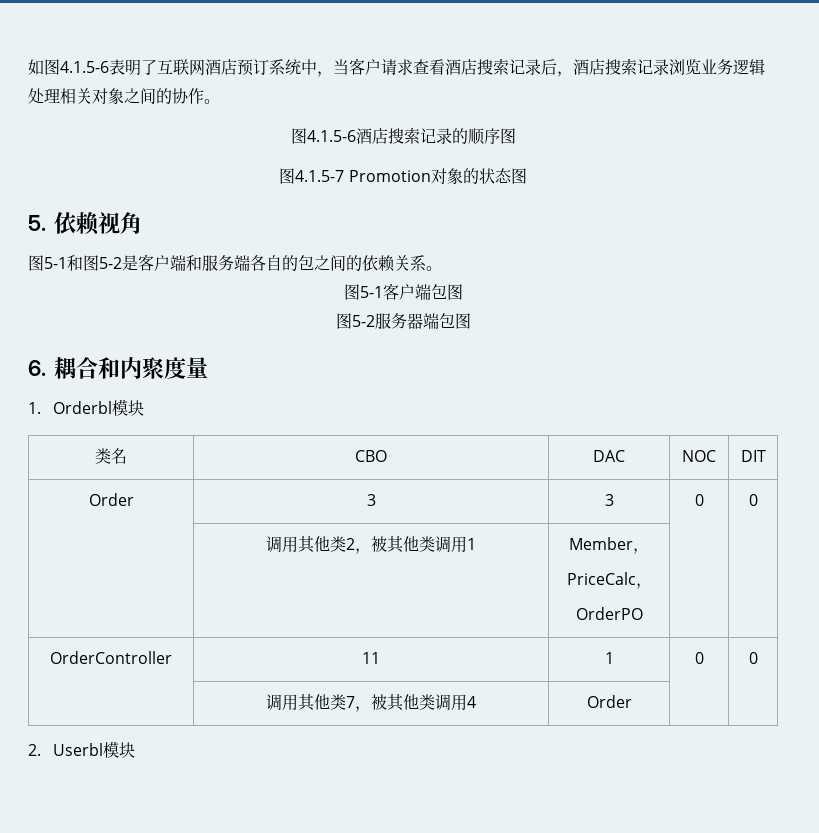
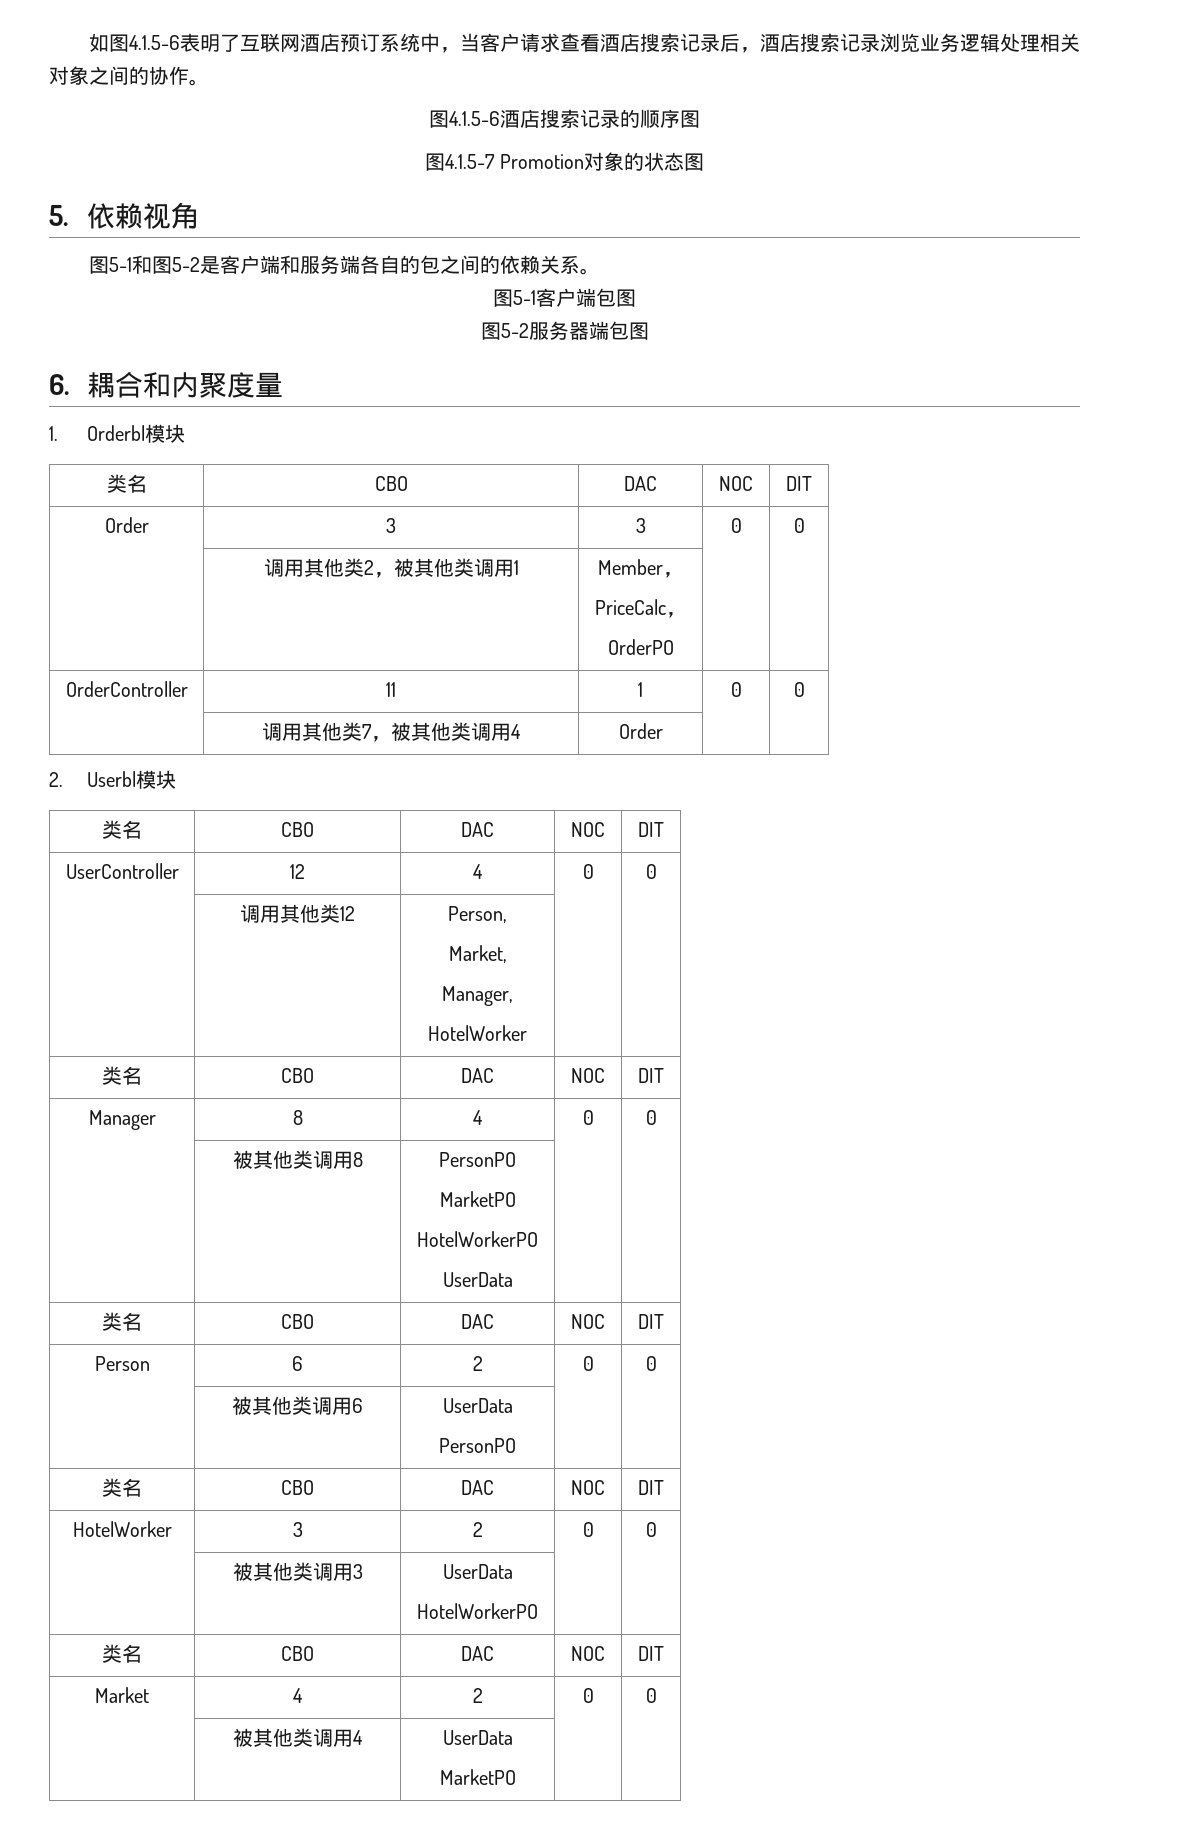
  2. Userbl模块
+ 类名 | CBO | DAC | NOC | DIT
+ UserController | 12 | 4 | 0 | 0
+ | 调用其他类12 | Person,
+ Market,
+ Manager,
+ HotelWorker | |
+ 类名 | CBO | DAC | NOC | DIT
+ Manager | 8 | 4 | 0 | 0
+ | 被其他类调用8 | PersonPO
+ MarketPO
+ HotelWorkerPO
+ UserData | |
+ 类名 | CBO | DAC | NOC | DIT
+ Person | 6 | 2 | 0 | 0
+ | 被其他类调用6 | UserData
+ PersonPO | |
+ 类名 | CBO | DAC | NOC | DIT
+ HotelWorker | 3 | 2 | 0 | 0
+ | 被其他类调用3 | UserData
+ HotelWorkerPO | |
+ 类名 | CBO | DAC | NOC | DIT
+ Market | 4 | 2 | 0 | 0
+ | 被其他类调用4 | UserData
+ MarketPO | |

